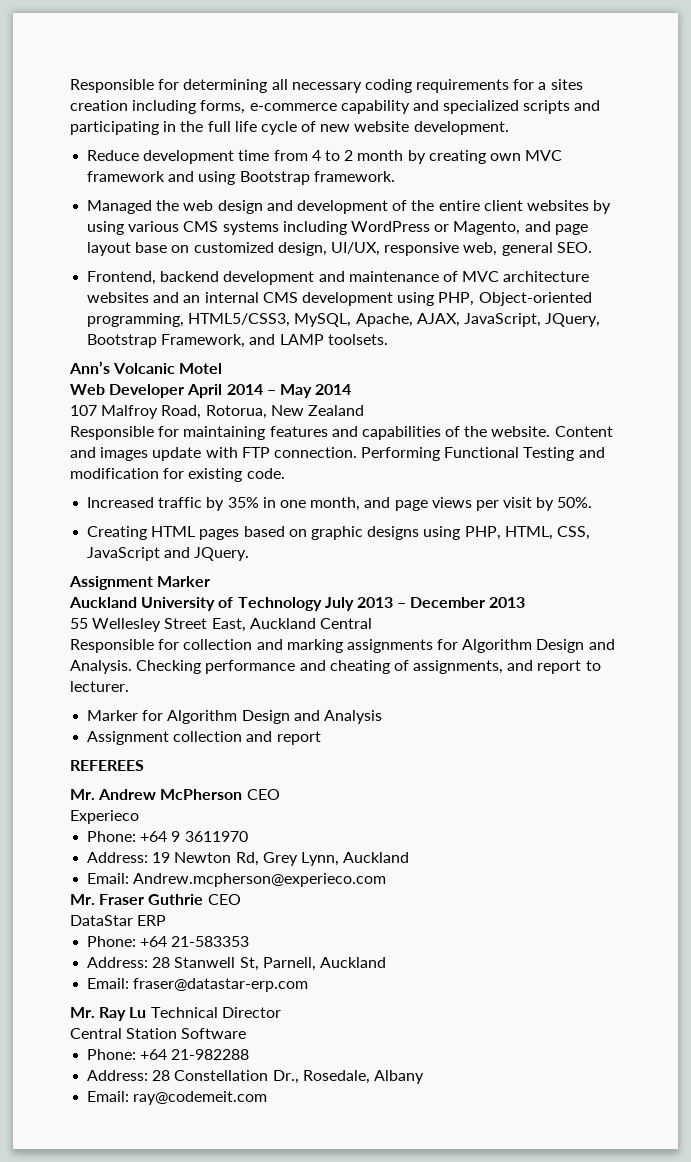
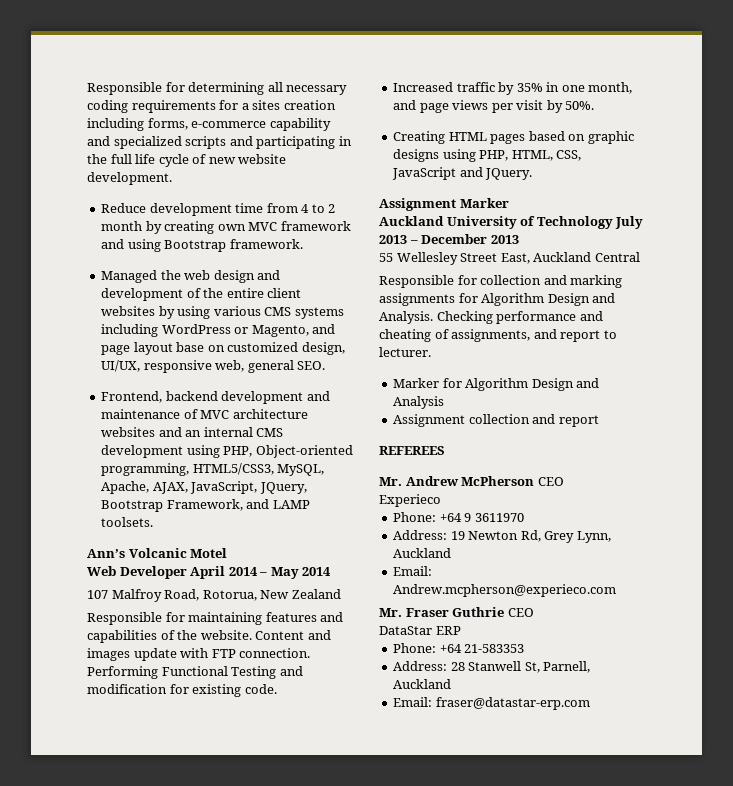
- Mr. Ray Lu Technical Director
- Central Station Software
- Phone: +64 21-982288
- Address: 28 Constellation Dr., Rosedale, Albany
- Email: ray@codemeit.com

